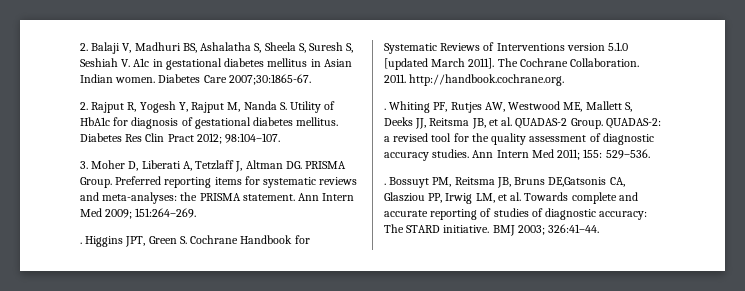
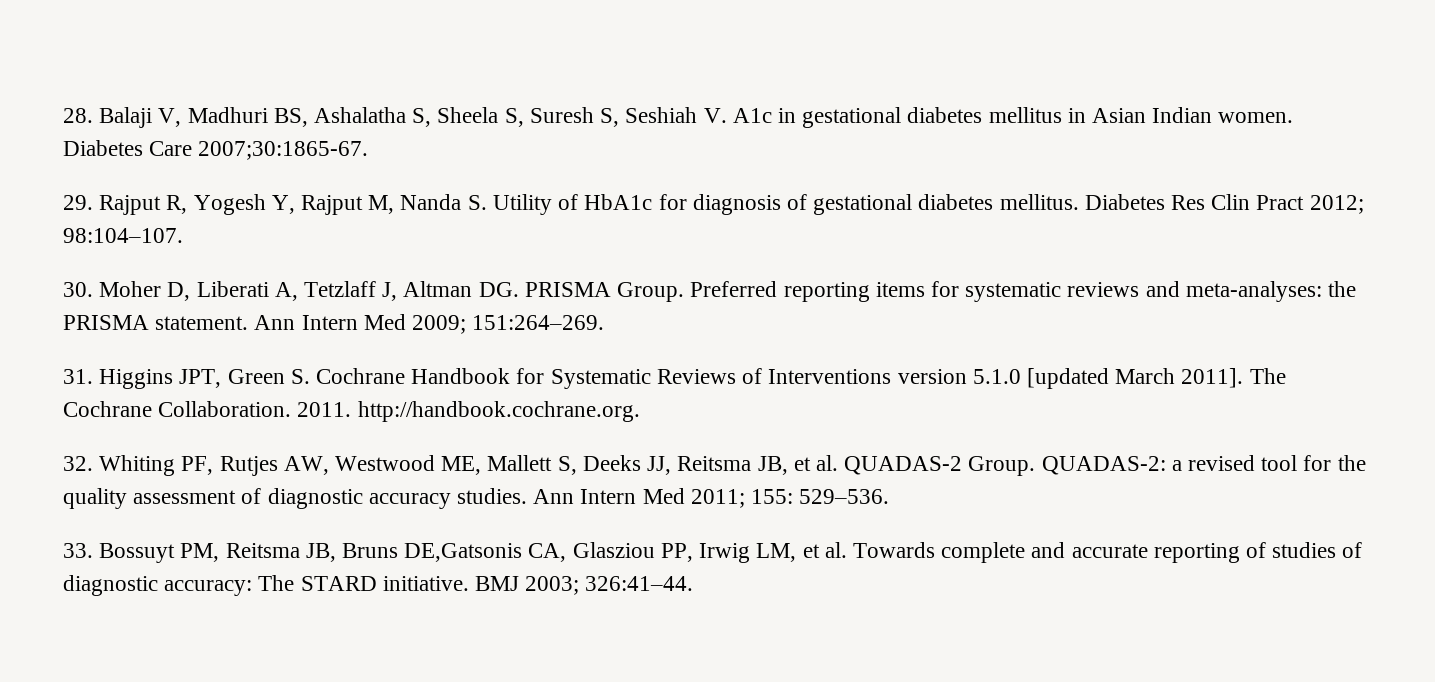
- 2. Balaji V, Madhuri BS, Ashalatha S, Sheela S, Suresh S, Seshiah V. A1c in gestational diabetes mellitus in Asian Indian women.
+ 28. Balaji V, Madhuri BS, Ashalatha S, Sheela S, Suresh S, Seshiah V. A1c in gestational diabetes mellitus in Asian Indian women.
- 2. Rajput R, Yogesh Y, Rajput M, Nanda S. Utility of HbA1c for diagnosis of gestational diabetes mellitus.
+ 29. Rajput R, Yogesh Y, Rajput M, Nanda S. Utility of HbA1c for diagnosis of gestational diabetes mellitus.
- 3. Moher D, Liberati A, Tetzlaff J, Altman DG. PRISMA Group.
+ 30. Moher D, Liberati A, Tetzlaff J, Altman DG. PRISMA Group.
- . Higgins JPT, Green S. Cochrane Handbook for Systematic Reviews of Interventions version 5.1.0 [updated March 2011].
+ 31. Higgins JPT, Green S. Cochrane Handbook for Systematic Reviews of Interventions version 5.1.0 [updated March 2011].
- . Whiting PF, Rutjes AW, Westwood ME, Mallett S, Deeks JJ, Reitsma JB, et al. QUADAS-2 Group.
+ 32. Whiting PF, Rutjes AW, Westwood ME, Mallett S, Deeks JJ, Reitsma JB, et al. QUADAS-2 Group.
- . Bossuyt PM, Reitsma JB, Bruns DE,Gatsonis CA, Glasziou PP, Irwig LM, et al. Towards complete and accurate reporting of studies of diagnostic accuracy: The STARD initiative.
+ 33. Bossuyt PM, Reitsma JB, Bruns DE,Gatsonis CA, Glasziou PP, Irwig LM, et al. Towards complete and accurate reporting of studies of diagnostic accuracy: The STARD initiative.

